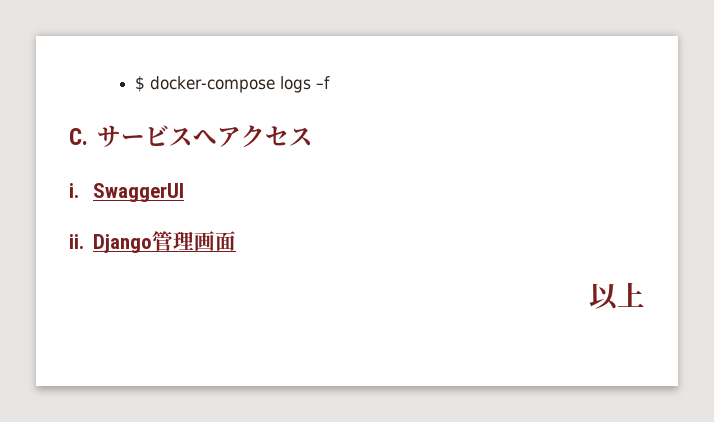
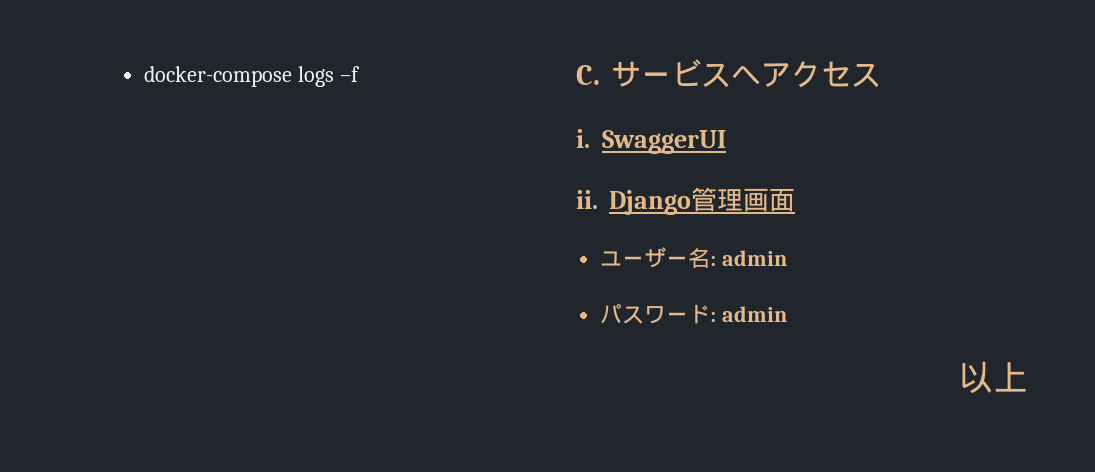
- $ docker-compose logs –f
+ docker-compose logs –f
+ ユーザー名: admin
+ パスワード: admin

